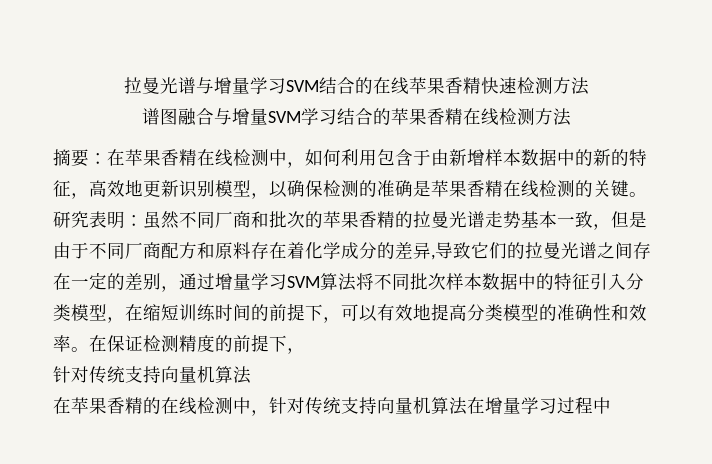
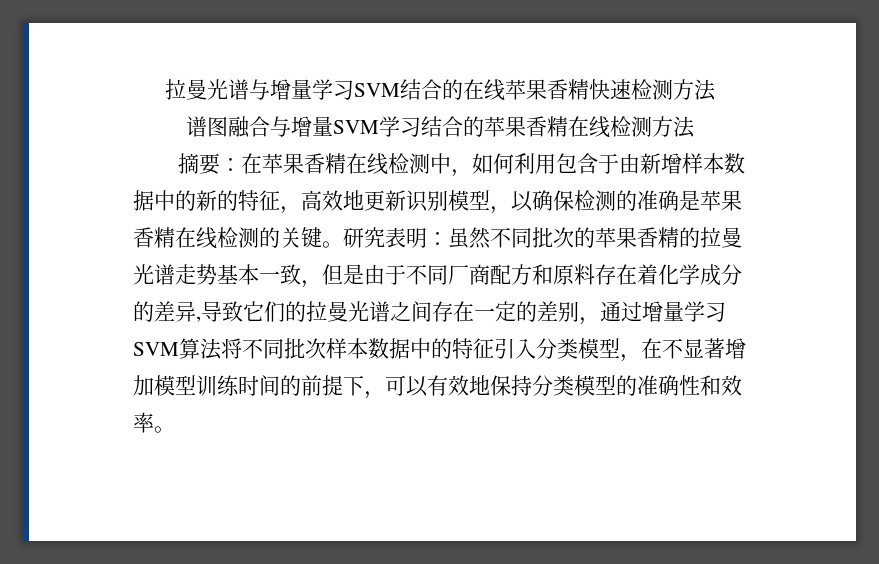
- 虽然不同厂商和批次的苹果香精的拉曼光谱走势基本一致，但是由于不同厂商配方和原料存在着化学成分的差异,导致它们的拉曼光谱之间存在一定的差别，通过增量学习SVM算法将不同批次样本数据中的特征引入分类模型，在缩短训练时间的前提下，可以有效地提高分类模型的准确性和效率。在保证检测精度的前提下，
- 针对传统支持向量机算法
- 在苹果香精的在线检测中，针对传统支持向量机算法在增量学习过程中
+ 虽然不同批次的苹果香精的拉曼光谱走势基本一致，但是由于不同厂商配方和原料存在着化学成分的差异,导致它们的拉曼光谱之间存在一定的差别，通过增量学习SVM算法将不同批次样本数据中的特征引入分类模型，在不显著增加模型训练时间的前提下，可以有效地保持分类模型的准确性和效率。

